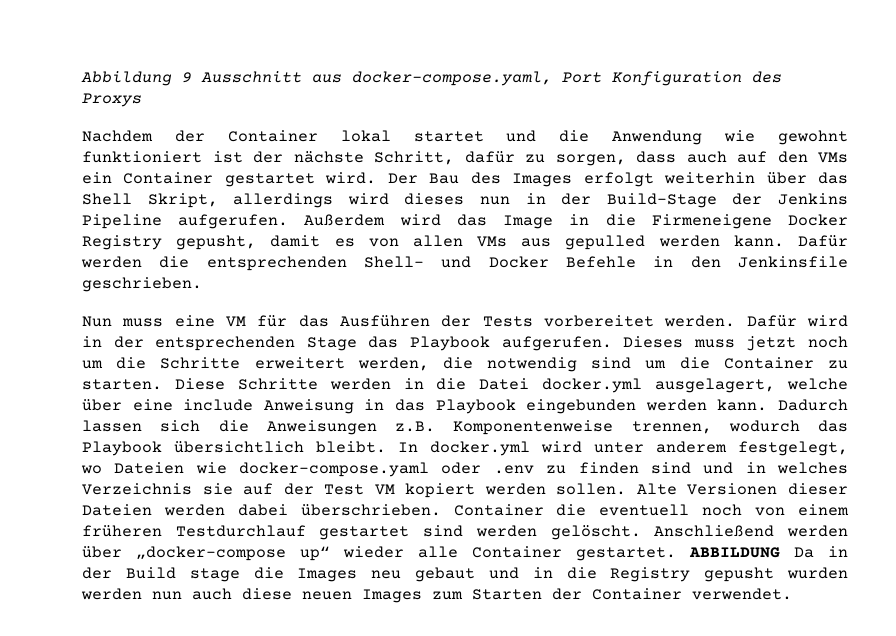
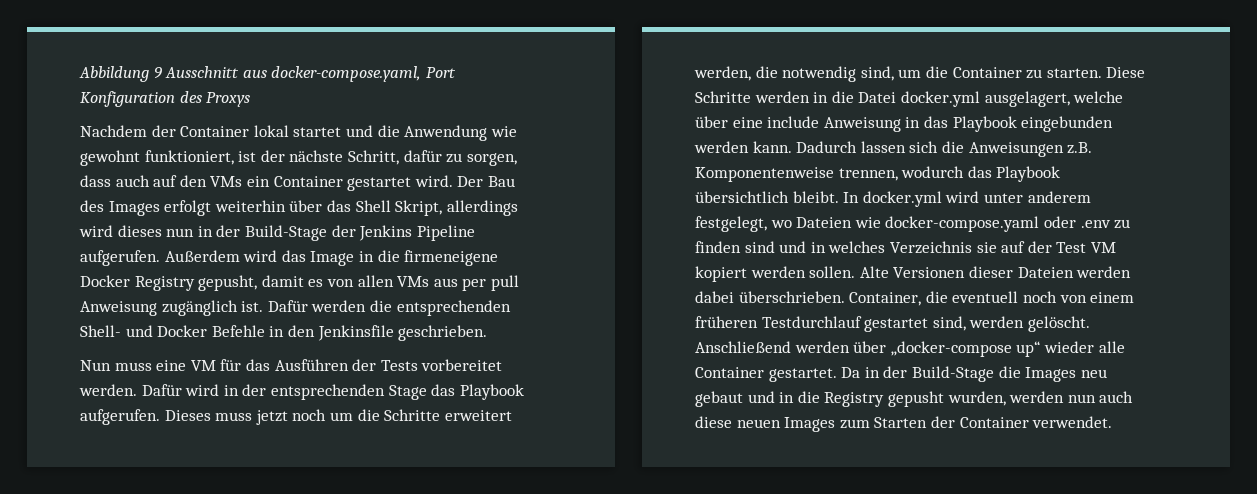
- Nachdem der Container lokal startet und die Anwendung wie gewohnt funktioniert ist der nächste Schritt, dafür zu sorgen, dass auch auf den VMs ein Container gestartet wird.
+ Nachdem der Container lokal startet und die Anwendung wie gewohnt funktioniert, ist der nächste Schritt, dafür zu sorgen, dass auch auf den VMs ein Container gestartet wird.
- Außerdem wird das Image in die Firmeneigene Docker Registry gepusht, damit es von allen VMs aus gepulled werden kann.
+ Außerdem wird das Image in die firmeneigene Docker Registry gepusht, damit es von allen VMs aus per pull Anweisung zugänglich ist.
- Dieses muss jetzt noch um die Schritte erweitert werden, die notwendig sind um die Container zu starten.
+ Dieses muss jetzt noch um die Schritte erweitert werden, die notwendig sind, um die Container zu starten.
- Container die eventuell noch von einem früheren Testdurchlauf gestartet sind werden gelöscht.
+ Container, die eventuell noch von einem früheren Testdurchlauf gestartet sind, werden gelöscht.
- ABBILDUNG Da in der Build stage die Images neu gebaut und in die Registry gepusht wurden werden nun auch diese neuen Images zum Starten der Container verwendet.
+ Da in der Build-Stage die Images neu gebaut und in die Registry gepusht wurden, werden nun auch diese neuen Images zum Starten der Container verwendet.

